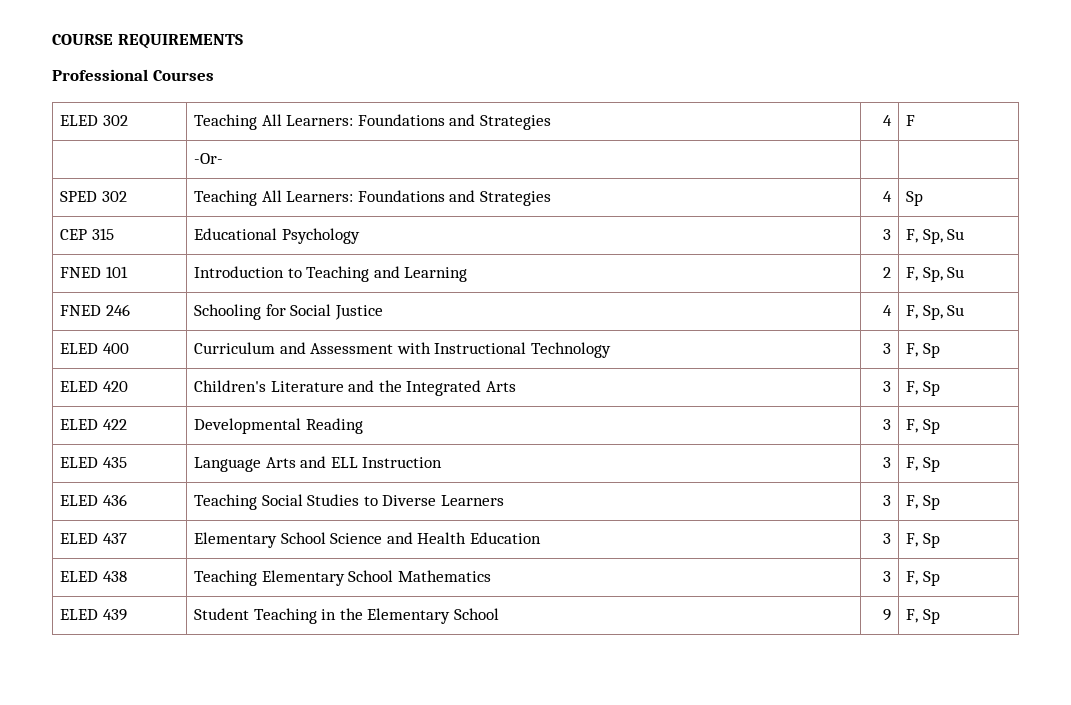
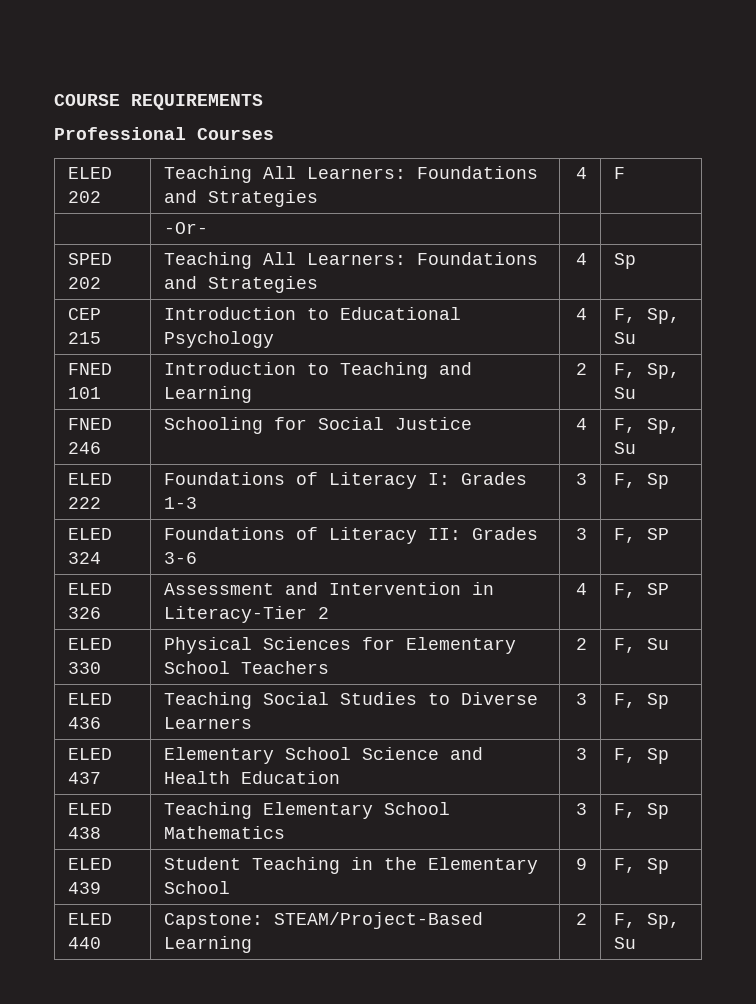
- ELED 302 | Teaching All Learners: Foundations and Strategies | 4 | F
+ ELED 202 | Teaching All Learners: Foundations and Strategies | 4 | F
- SPED 302 | Teaching All Learners: Foundations and Strategies | 4 | Sp
+ SPED 202 | Teaching All Learners: Foundations and Strategies | 4 | Sp
- CEP 315 | Educational Psychology | 3 | F, Sp, Su
+ CEP 215 | Introduction to Educational Psychology | 4 | F, Sp, Su
- ELED 400 | Curriculum and Assessment with Instructional Technology | 3 | F, Sp
- ELED 420 | Children's Literature and the Integrated Arts | 3 | F, Sp
- ELED 422 | Developmental Reading | 3 | F, Sp
- ELED 435 | Language Arts and ELL Instruction | 3 | F, Sp
+ ELED 222 | Foundations of Literacy I: Grades 1-3 | 3 | F, Sp
+ ELED 324 | Foundations of Literacy II: Grades 3-6 | 3 | F, SP
+ ELED 326 | Assessment and Intervention in Literacy-Tier 2 | 4 | F, SP
+ ELED 330 | Physical Sciences for Elementary School Teachers | 2 | F, Su
+ ELED 440 | Capstone: STEAM/Project-Based Learning | 2 | F, Sp, Su

